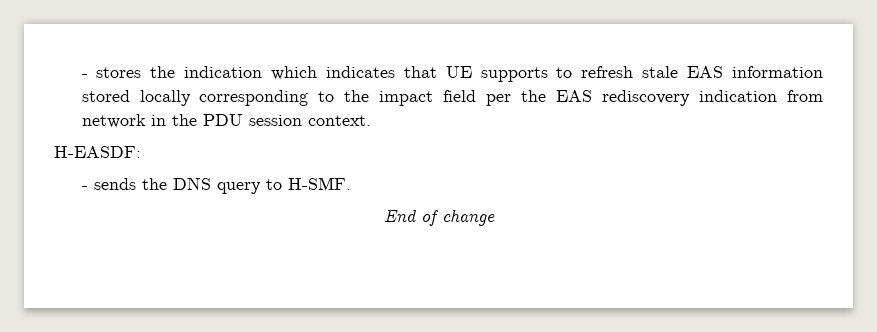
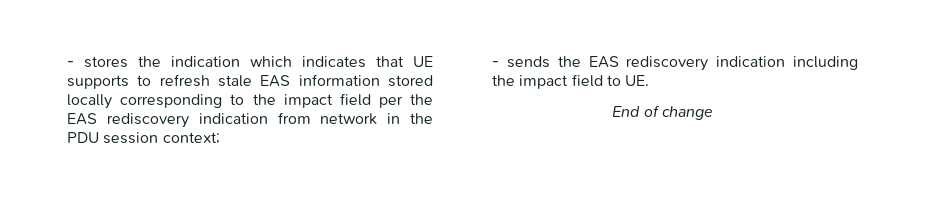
- - stores the indication which indicates that UE supports to refresh stale EAS information stored locally corresponding to the impact field per the EAS rediscovery indication from network in the PDU session context.
- H-EASDF:
+ - stores the indication which indicates that UE supports to refresh stale EAS information stored locally corresponding to the impact field per the EAS rediscovery indication from network in the PDU session context;
- - sends the DNS query to H-SMF.
+ - sends the EAS rediscovery indication including the impact field to UE.

